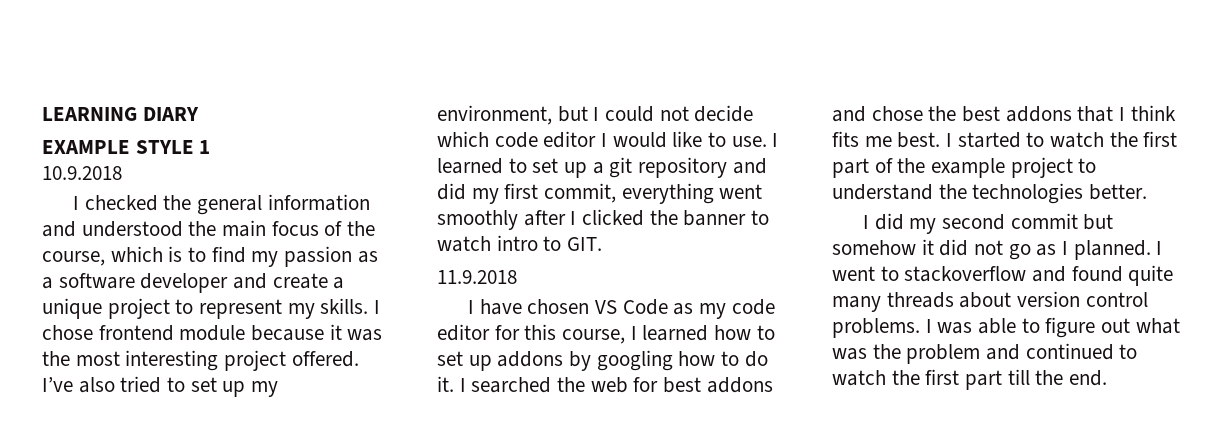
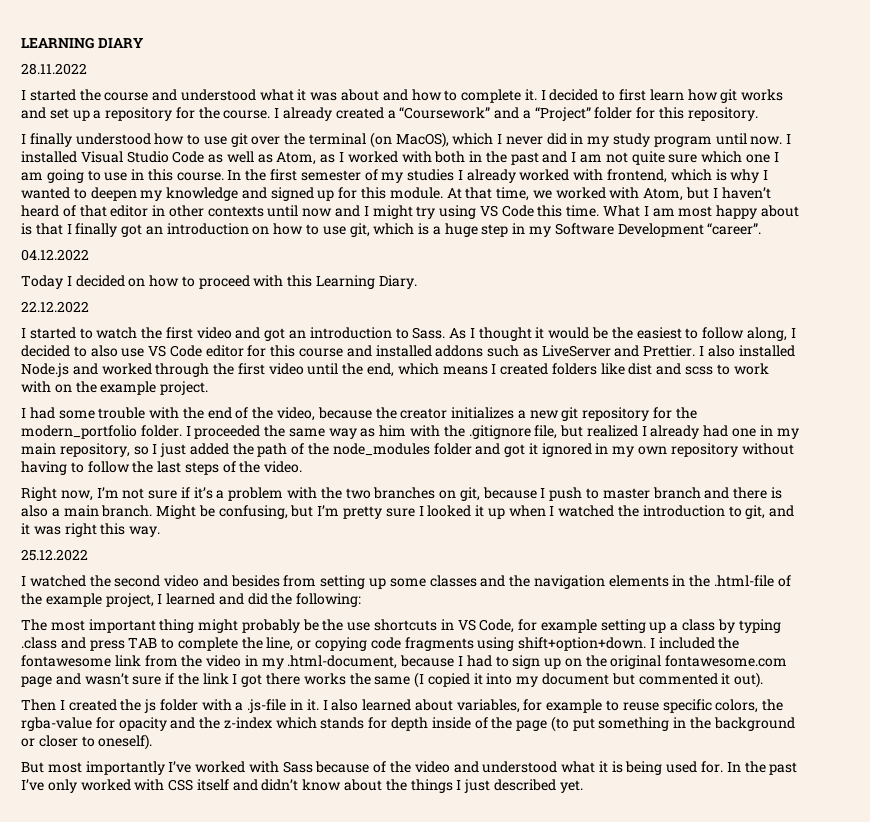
- EXAMPLE STYLE 1
- 10.9.2018
- I checked the general information and understood the main focus of the course, which is to find my passion as a software developer and create a unique project to represent my skills. I chose frontend module because it was the most interesting project offered. I’ve also tried to set up my environment, but I could not decide which code editor I would like to use. I learned to set up a git repository and did my first commit, everything went smoothly after I clicked the banner to watch intro to GIT.
- 11.9.2018
- I have chosen VS Code as my code editor for this course, I learned how to set up addons by googling how to do it. I searched the web for best addons and chose the best addons that I think fits me best. I started to watch the first part of the example project to understand the technologies better.
- I did my second commit but somehow it did not go as I planned. I went to stackoverflow and found quite many threads about version control problems. I was able to figure out what was the problem and continued to watch the first part till the end.
+ 28.11.2022
+ I started the course and understood what it was about and how to complete it. I decided to first learn how git works and set up a repository for the course. I already created a “Coursework” and a “Project” folder for this repository.
+ I finally understood how to use git over the terminal (on MacOS), which I never did in my study program until now. I installed Visual Studio Code as well as Atom, as I worked with both in the past and I am not quite sure which one I am going to use in this course. In the first semester of my studies I already worked with frontend, which is why I wanted to deepen my knowledge and signed up for this module. At that time, we worked with Atom, but I haven’t heard of that editor in other contexts until now and I might try using VS Code this time. What I am most happy about is that I finally got an introduction on how to use git, which is a huge step in my Software Development “career”.
+ 04.12.2022
+ Today I decided on how to proceed with this Learning Diary.
+ 22.12.2022
+ I started to watch the first video and got an introduction to Sass. As I thought it would be the easiest to follow along, I decided to also use VS Code editor for this course and installed addons such as LiveServer and Prettier. I also installed Node.js and worked through the first video until the end, which means I created folders like dist and scss to work with on the example project.
+ I had some trouble with the end of the video, because the creator initializes a new git repository for the modern_portfolio folder. I proceeded the same way as him with the .gitignore file, but realized I already had one in my main repository, so I just added the path of the node_modules folder and got it ignored in my own repository without having to follow the last steps of the video.
+ Right now, I’m not sure if it’s a problem with the two branches on git, because I push to master branch and there is also a main branch. Might be confusing, but I’m pretty sure I looked it up when I watched the introduction to git, and it was right this way.
+ 25.12.2022
+ I watched the second video and besides from setting up some classes and the navigation elements in the .html-file of the example project, I learned and did the following:
+ The most important thing might probably be the use shortcuts in VS Code, for example setting up a class by typing .class and press TAB to complete the line, or copying code fragments using shift+option+down. I included the fontawesome link from the video in my .html-document, because I had to sign up on the original fontawesome.com page and wasn’t sure if the link I got there works the same (I copied it into my document but commented it out).
+ Then I created the js folder with a .js-file in it. I also learned about variables, for example to reuse specific colors, the rgba-value for opacity and the z-index which stands for depth inside of the page (to put something in the background or closer to oneself).
+ But most importantly I’ve worked with Sass because of the video and understood what it is being used for. In the past I’ve only worked with CSS itself and didn’t know about the things I just described yet.

